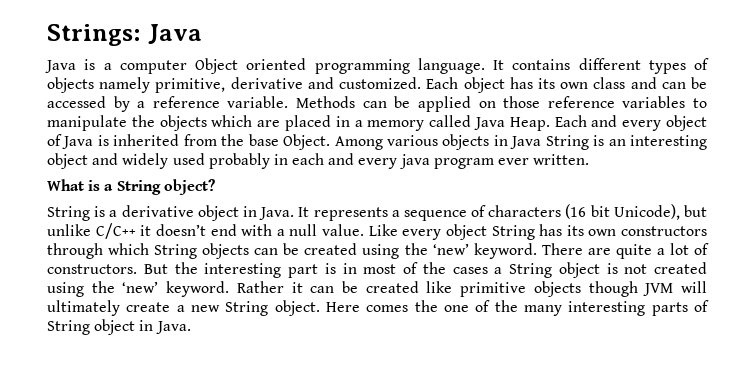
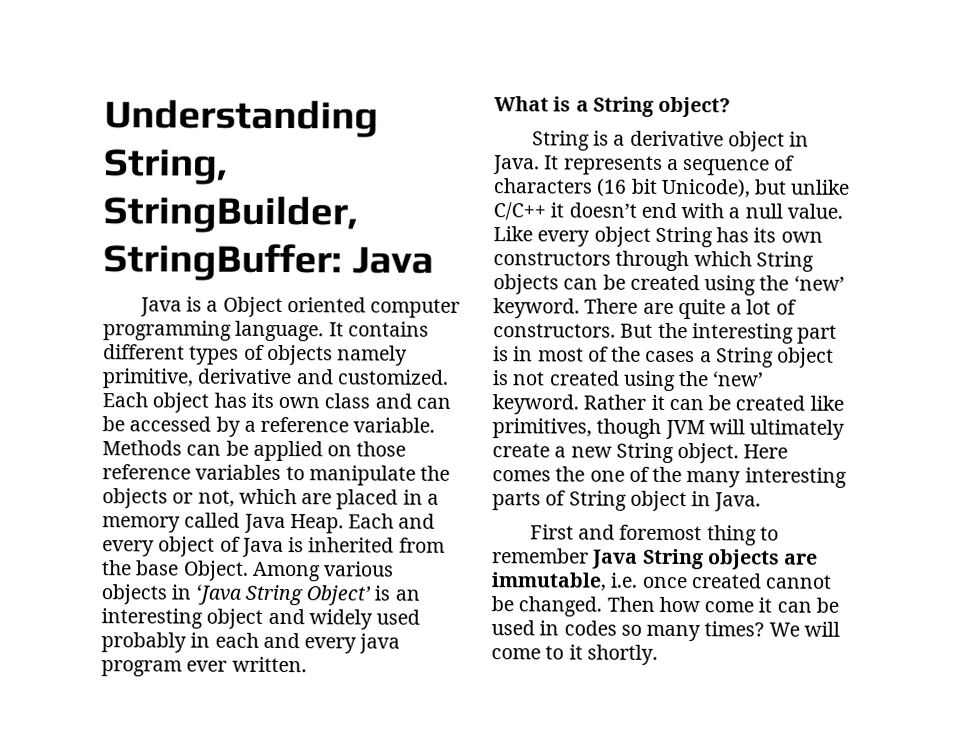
- Strings: Java
+ Understanding String, StringBuilder, StringBuffer: Java
- Java is a computer Object oriented programming language.
+ Java is a Object oriented computer programming language.
- Methods can be applied on those reference variables to manipulate the objects which are placed in a memory called Java Heap.
+ Methods can be applied on those reference variables to manipulate the objects or not, which are placed in a memory called Java Heap.
- Among various objects in Java String is an interesting object and widely used probably in each and every java program ever written.
+ Among various objects in ‘Java String Object’ is an interesting object and widely used probably in each and every java program ever written.
- Rather it can be created like primitive objects though JVM will ultimately create a new String object.
+ Rather it can be created like primitives, though JVM will ultimately create a new String object.
+ First and foremost thing to remember Java String objects are immutable, i.e. once created cannot be changed. Then how come it can be used in codes so many times? We will come to it shortly.

